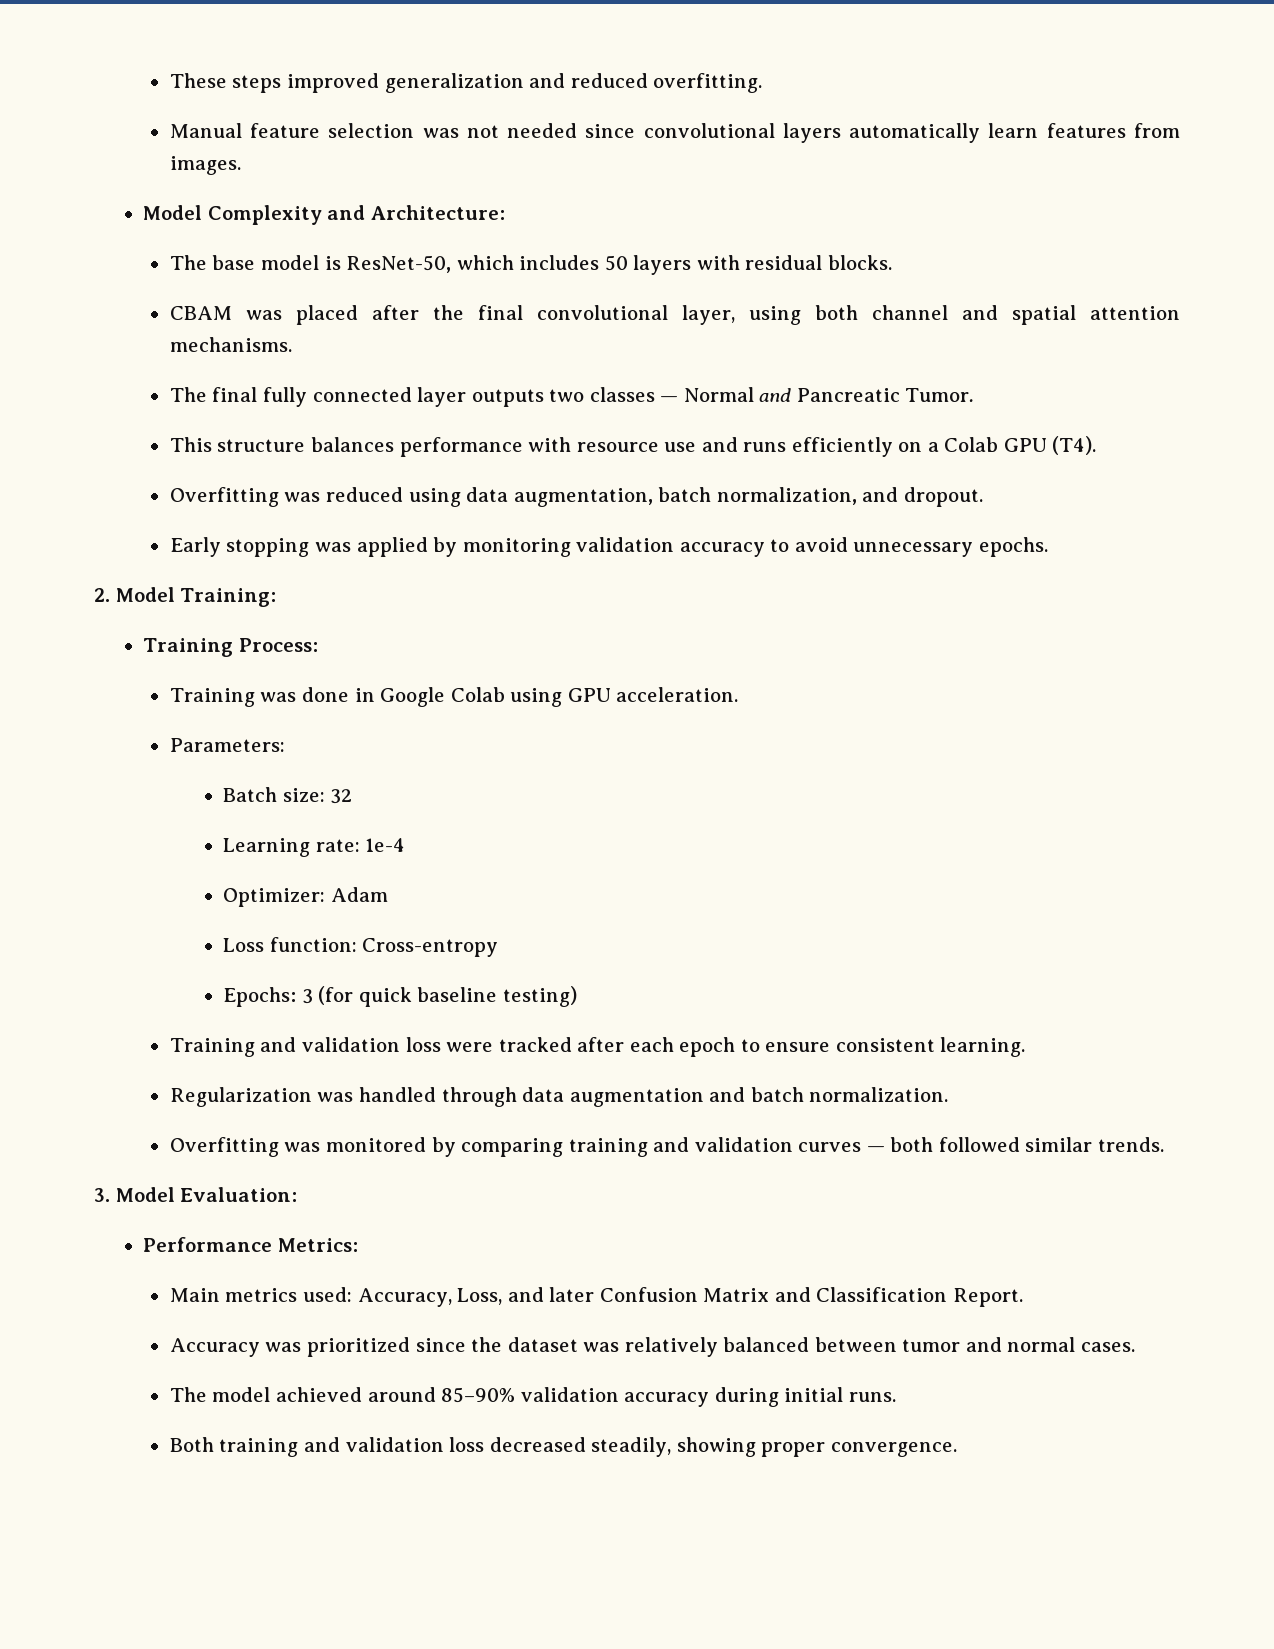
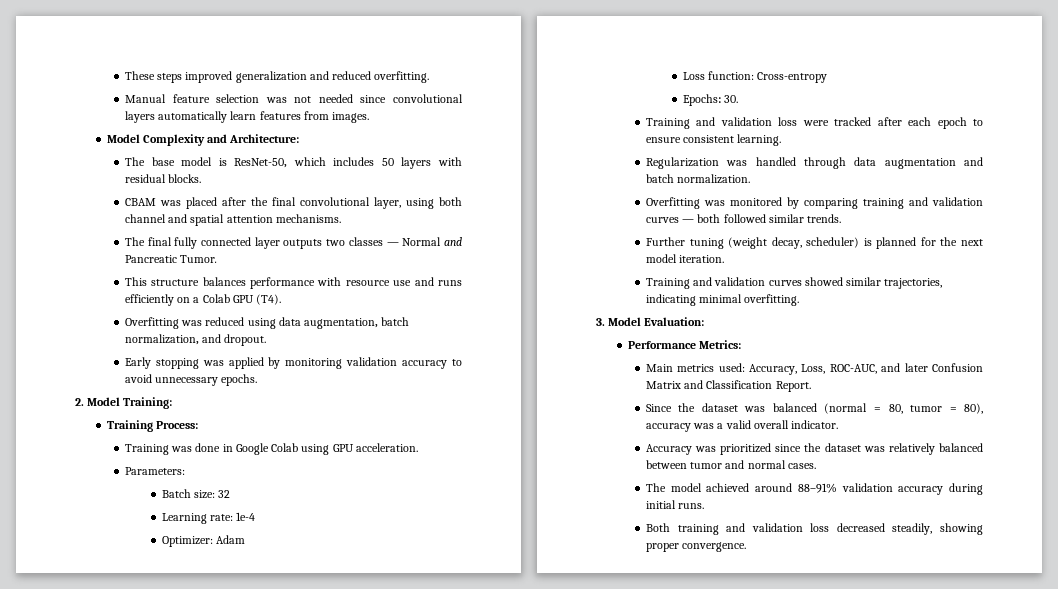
- Epochs: 3 (for quick baseline testing)
+ Epochs: 30.
+ Further tuning (weight decay, scheduler) is planned for the next model iteration.
+ Training and validation curves showed similar trajectories, indicating minimal overfitting.
- Main metrics used: Accuracy, Loss, and later Confusion Matrix and Classification Report.
+ Main metrics used: Accuracy, Loss, ROC-AUC, and later Confusion Matrix and Classification Report.
+ Since the dataset was balanced (normal = 80, tumor = 80), accuracy was a valid overall indicator.
- The model achieved around 85–90% validation accuracy during initial runs.
+ The model achieved around 88–91% validation accuracy during initial runs.

